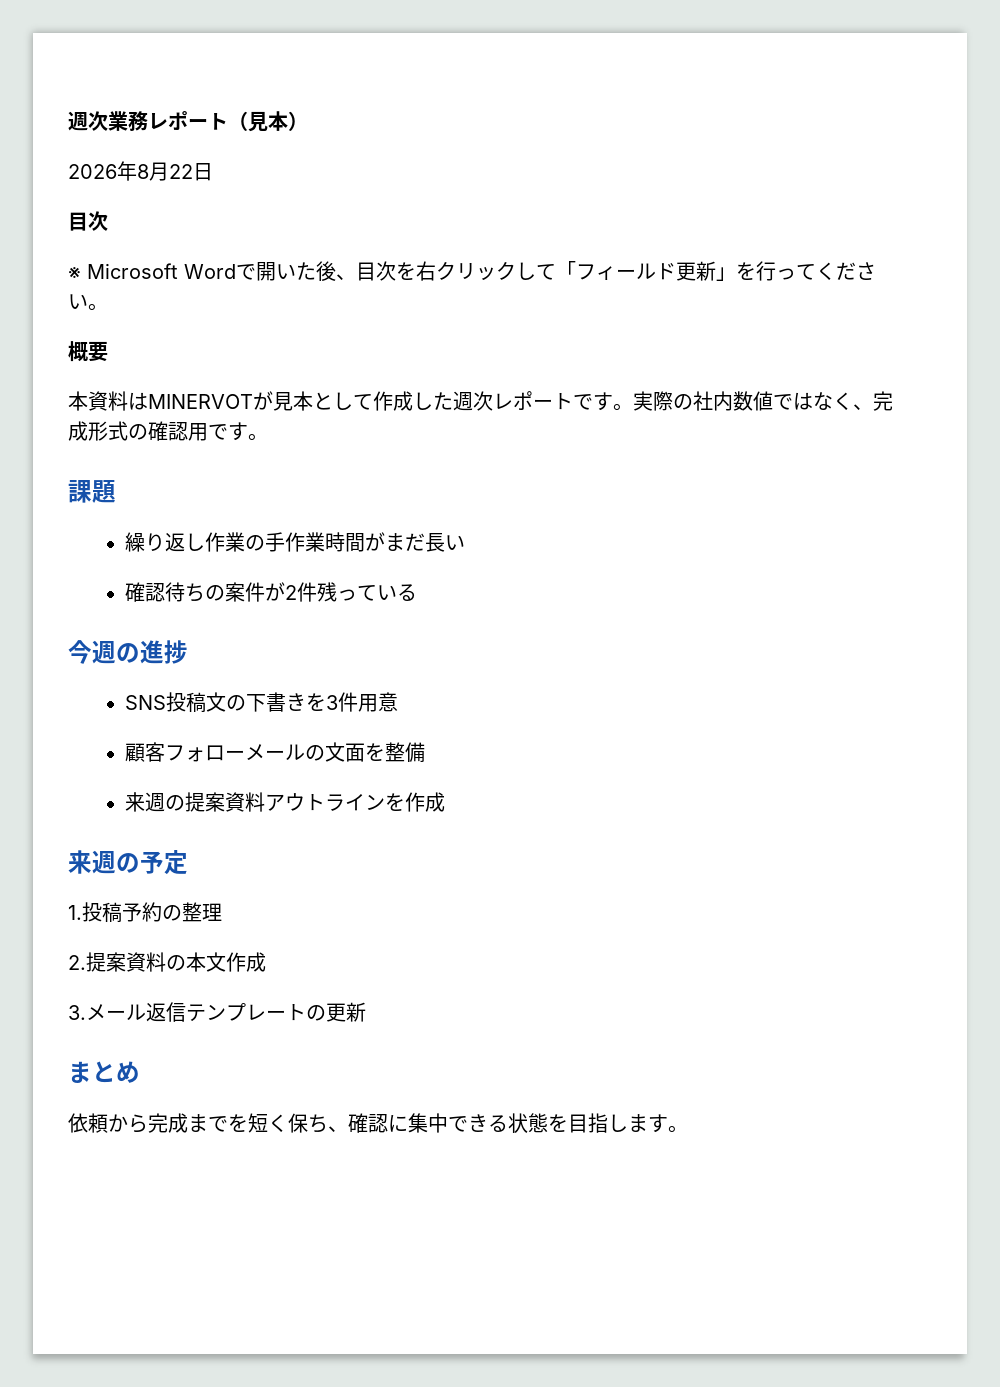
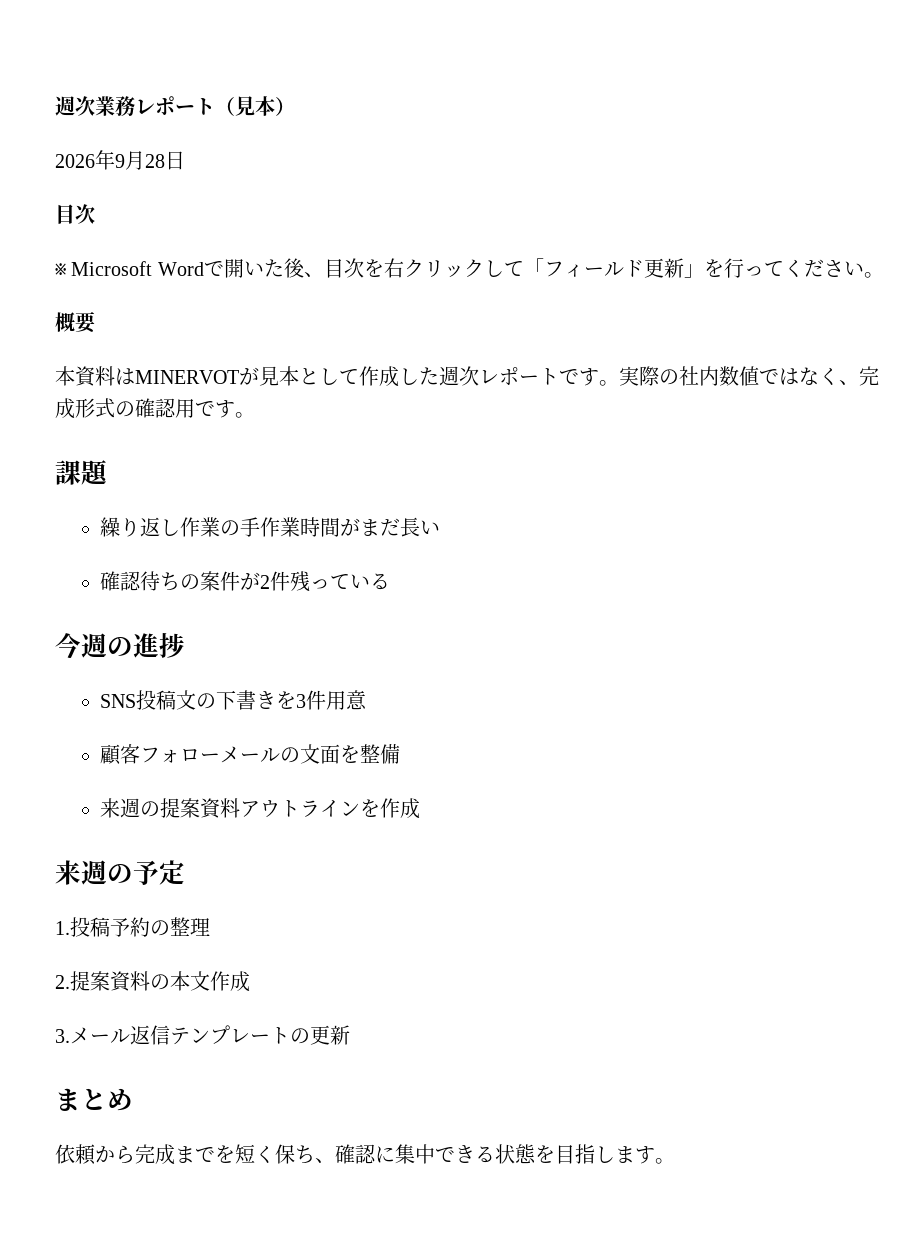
- 2026年8月22日
+ 2026年9月28日

